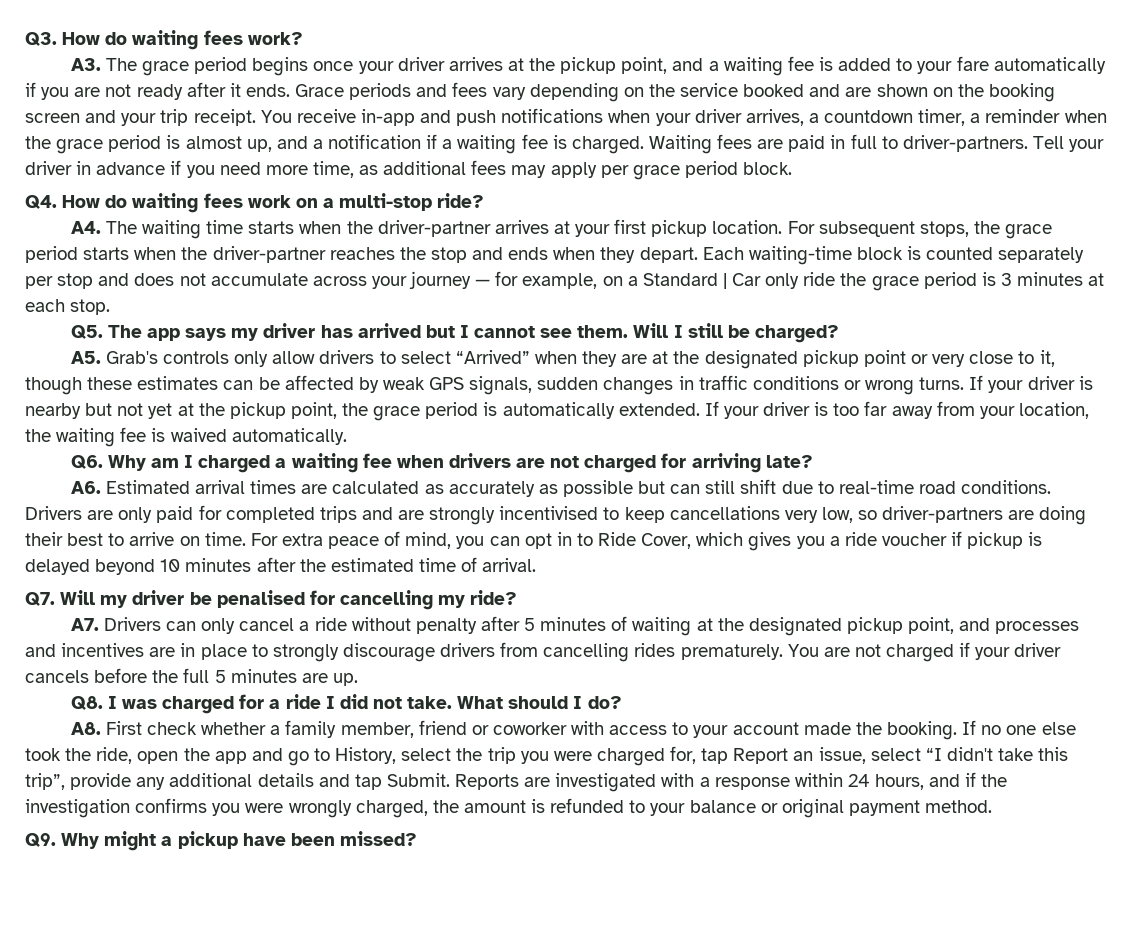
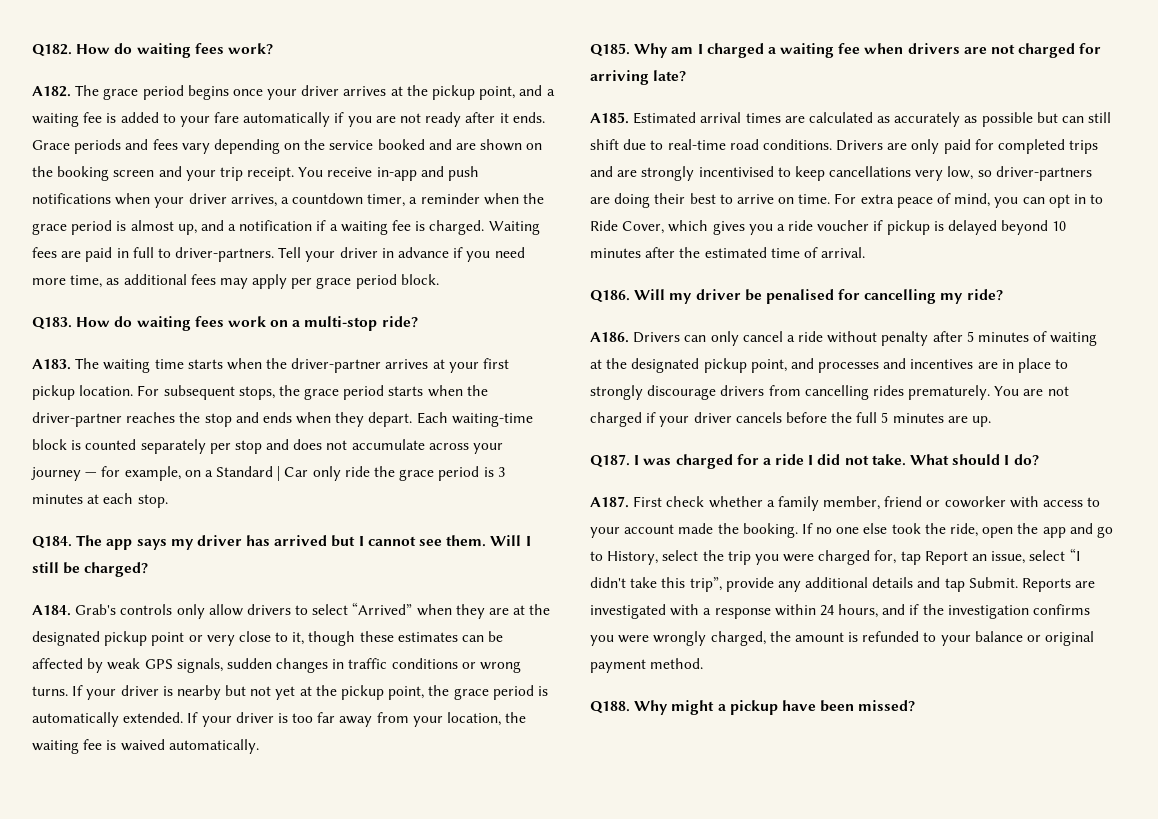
- Q3. How do waiting fees work?
+ Q182. How do waiting fees work?
- A3. The grace period begins once your driver arrives at the pickup point, and a waiting fee is added to your fare automatically if you are not ready after it ends.
+ A182. The grace period begins once your driver arrives at the pickup point, and a waiting fee is added to your fare automatically if you are not ready after it ends.
- Q4. How do waiting fees work on a multi-stop ride?
+ Q183. How do waiting fees work on a multi-stop ride?
- A4. The waiting time starts when the driver-partner arrives at your first pickup location.
+ A183. The waiting time starts when the driver-partner arrives at your first pickup location.
- Q5. The app says my driver has arrived but I cannot see them.
+ Q184. The app says my driver has arrived but I cannot see them.
- A5. Grab's controls only allow drivers to select “Arrived” when they are at the designated pickup point or very close to it, though these estimates can be affected by weak GPS signals, sudden changes in traffic conditions or wrong turns.
+ A184. Grab's controls only allow drivers to select “Arrived” when they are at the designated pickup point or very close to it, though these estimates can be affected by weak GPS signals, sudden changes in traffic conditions or wrong turns.
- Q6. Why am I charged a waiting fee when drivers are not charged for arriving late?
+ Q185. Why am I charged a waiting fee when drivers are not charged for arriving late?
- A6. Estimated arrival times are calculated as accurately as possible but can still shift due to real-time road conditions.
+ A185. Estimated arrival times are calculated as accurately as possible but can still shift due to real-time road conditions.
- Q7. Will my driver be penalised for cancelling my ride?
+ Q186. Will my driver be penalised for cancelling my ride?
- A7. Drivers can only cancel a ride without penalty after 5 minutes of waiting at the designated pickup point, and processes and incentives are in place to strongly discourage drivers from cancelling rides prematurely.
+ A186. Drivers can only cancel a ride without penalty after 5 minutes of waiting at the designated pickup point, and processes and incentives are in place to strongly discourage drivers from cancelling rides prematurely.
- Q8. I was charged for a ride I did not take.
+ Q187. I was charged for a ride I did not take.
- A8. First check whether a family member, friend or coworker with access to your account made the booking.
+ A187. First check whether a family member, friend or coworker with access to your account made the booking.
- Q9. Why might a pickup have been missed?
+ Q188. Why might a pickup have been missed?

